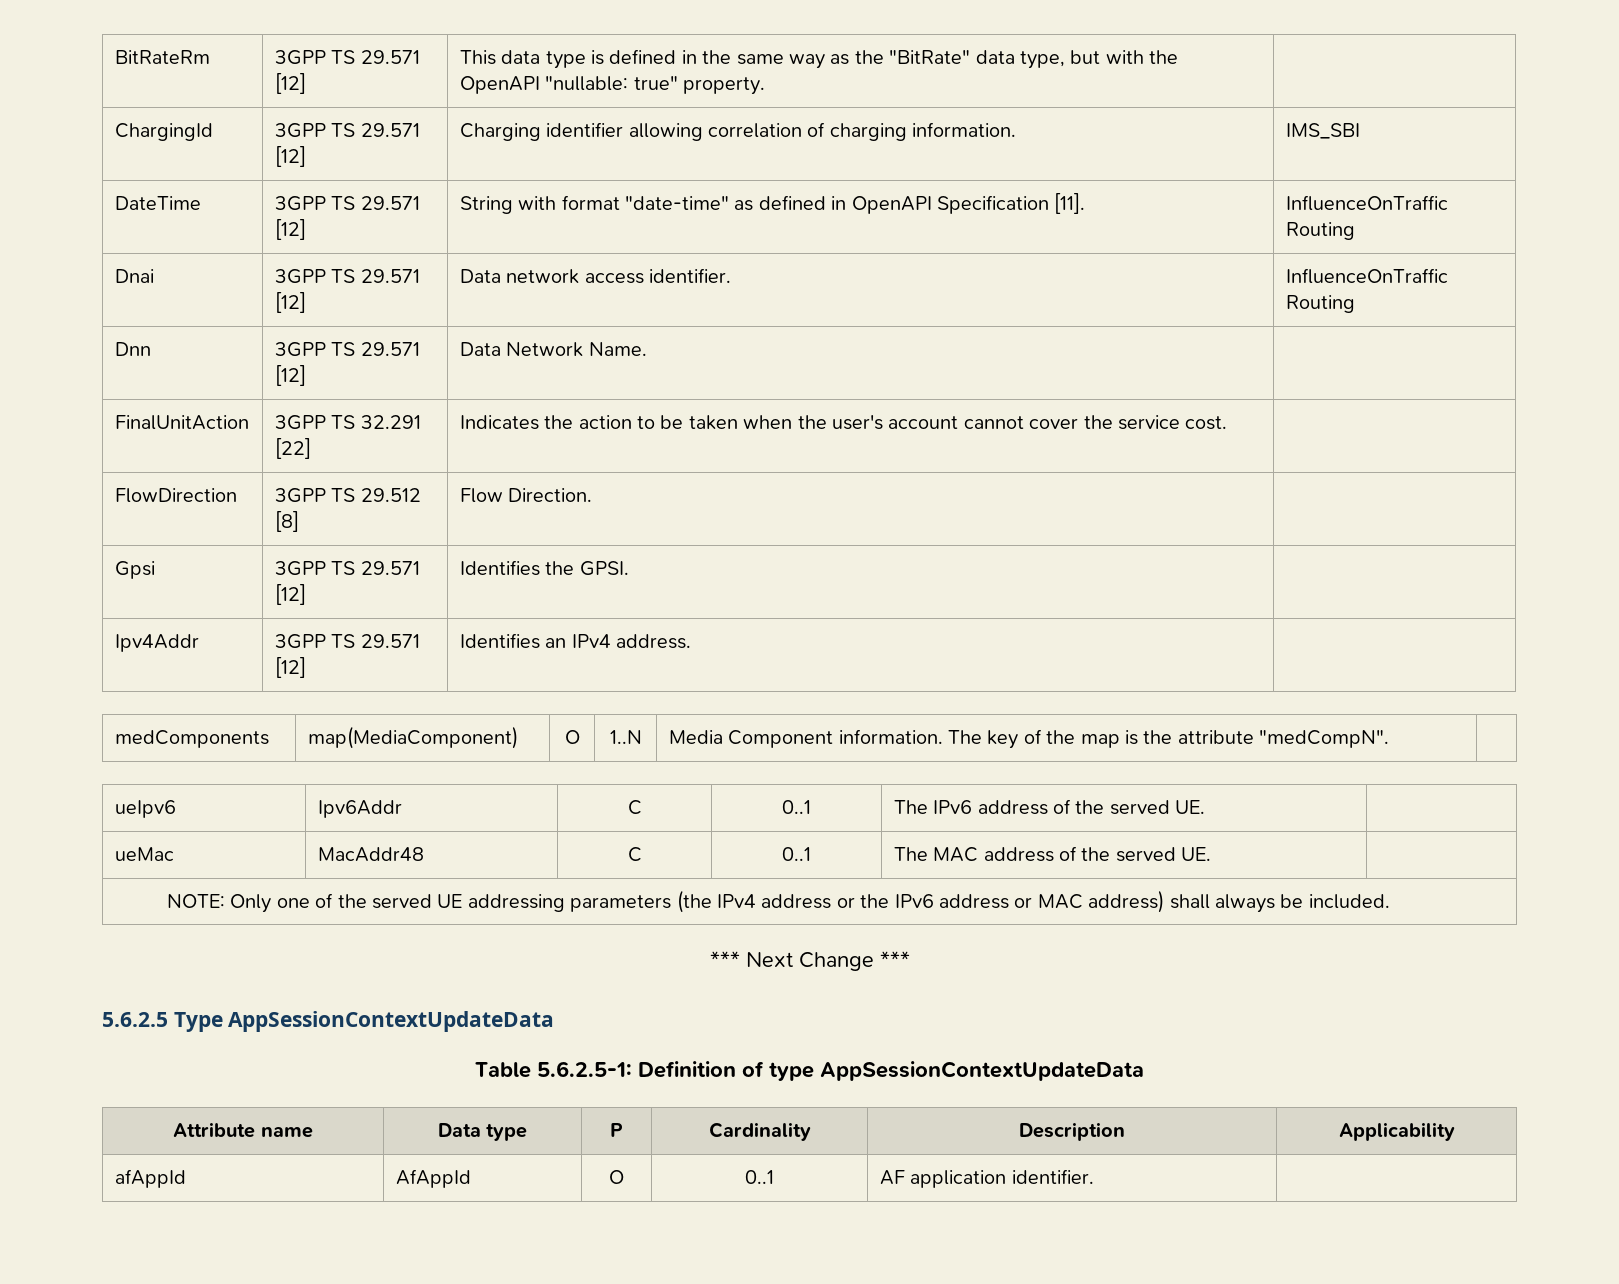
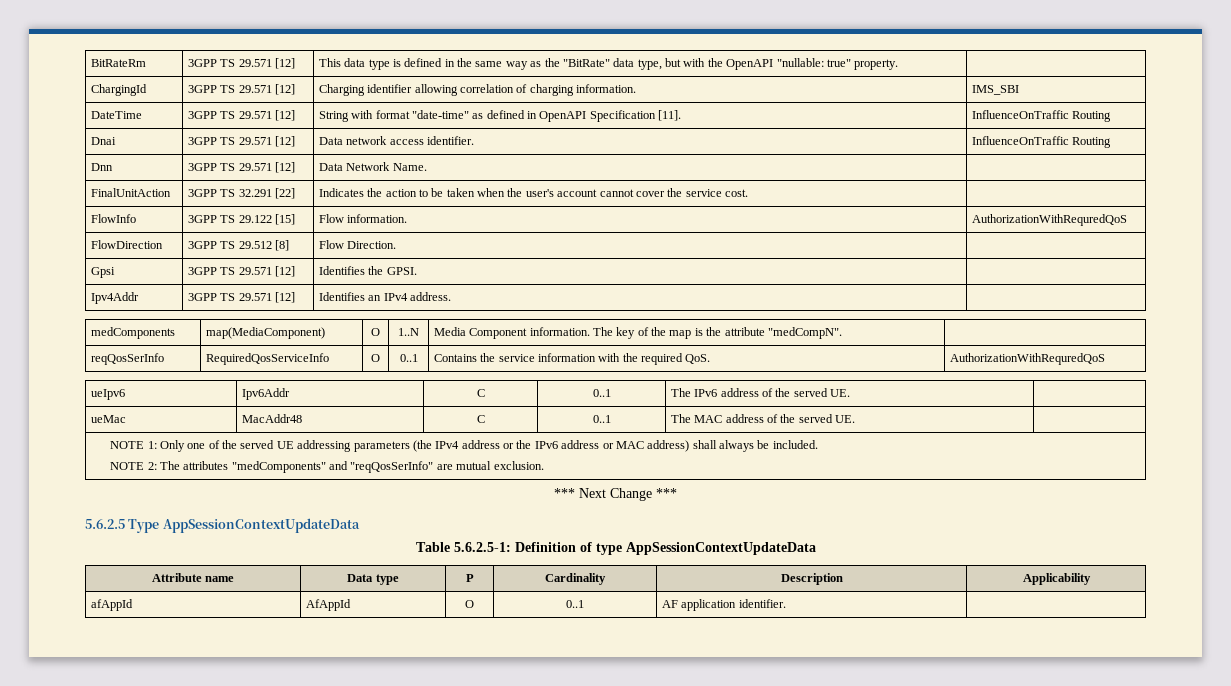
+ FlowInfo | 3GPP TS 29.122 [15] | Flow information. | AuthorizationWithRequredQoS
+ reqQosSerInfo | RequiredQosServiceInfo | O | 0..1 | Contains the service information with the required QoS. | AuthorizationWithRequredQoS
- NOTE: Only one of the served UE addressing parameters (the IPv4 address or the IPv6 address or MAC address) shall always be included.
+ NOTE 1: Only one of the served UE addressing parameters (the IPv4 address or the IPv6 address or MAC address) shall always be included.
+ NOTE 2: The attributes "medComponents" and "reqQosSerInfo" are mutual exclusion.

